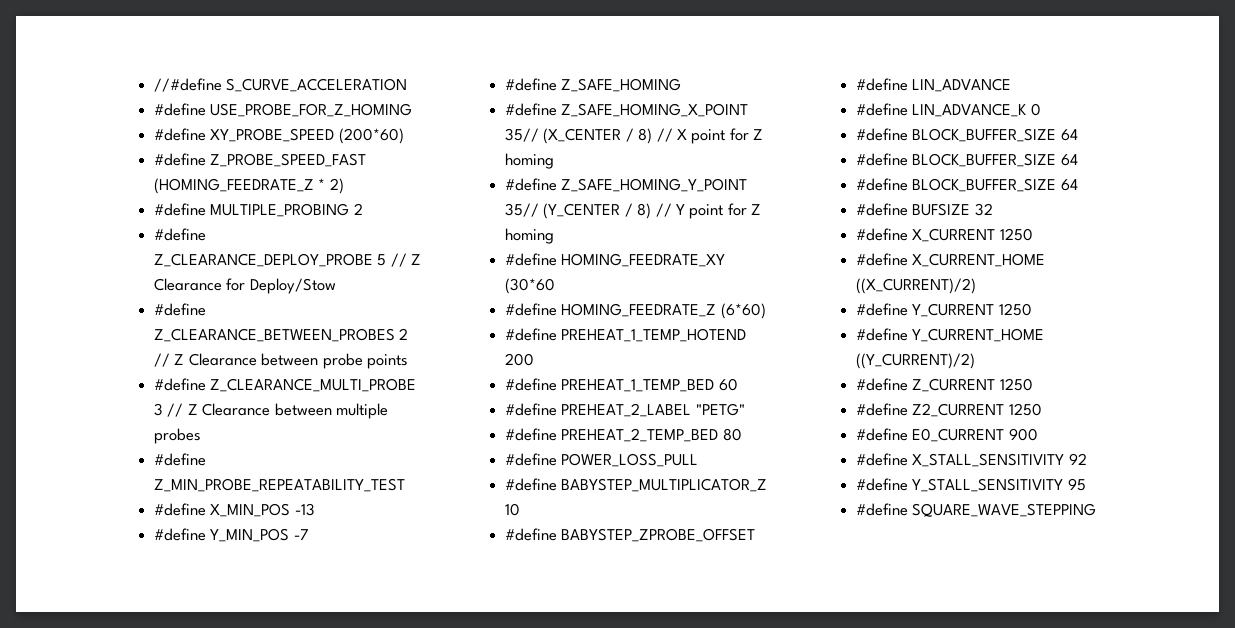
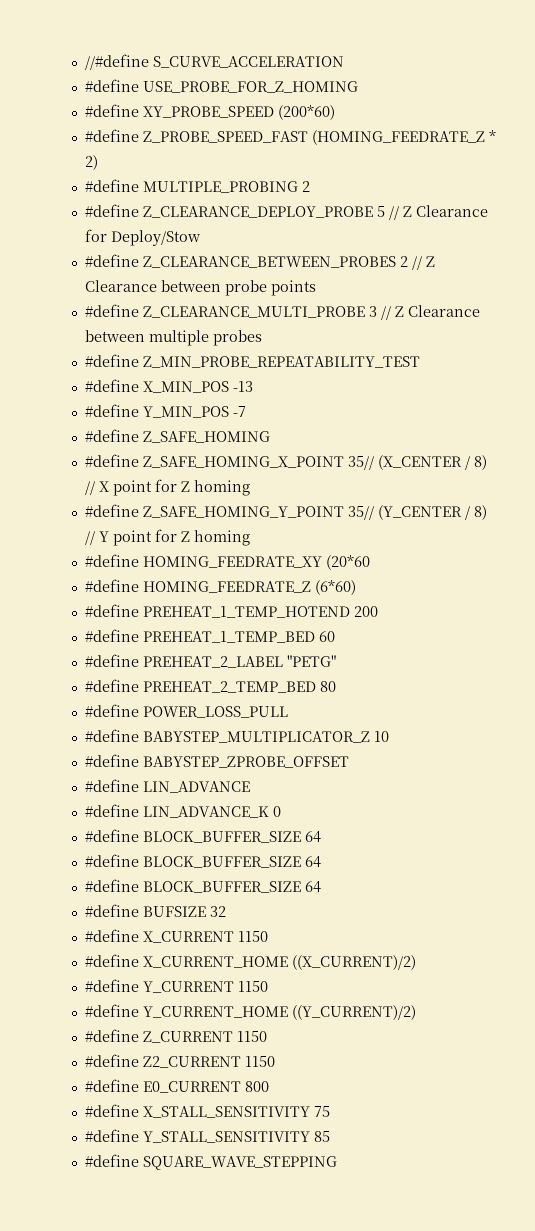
- #define HOMING_FEEDRATE_XY (30*60
+ #define HOMING_FEEDRATE_XY (20*60
- #define X_CURRENT 1250
+ #define X_CURRENT 1150
- #define Y_CURRENT 1250
+ #define Y_CURRENT 1150
- #define Z_CURRENT 1250
+ #define Z_CURRENT 1150
- #define Z2_CURRENT 1250
+ #define Z2_CURRENT 1150
- #define E0_CURRENT 900
+ #define E0_CURRENT 800
- #define X_STALL_SENSITIVITY 92
+ #define X_STALL_SENSITIVITY 75
- #define Y_STALL_SENSITIVITY 95
+ #define Y_STALL_SENSITIVITY 85

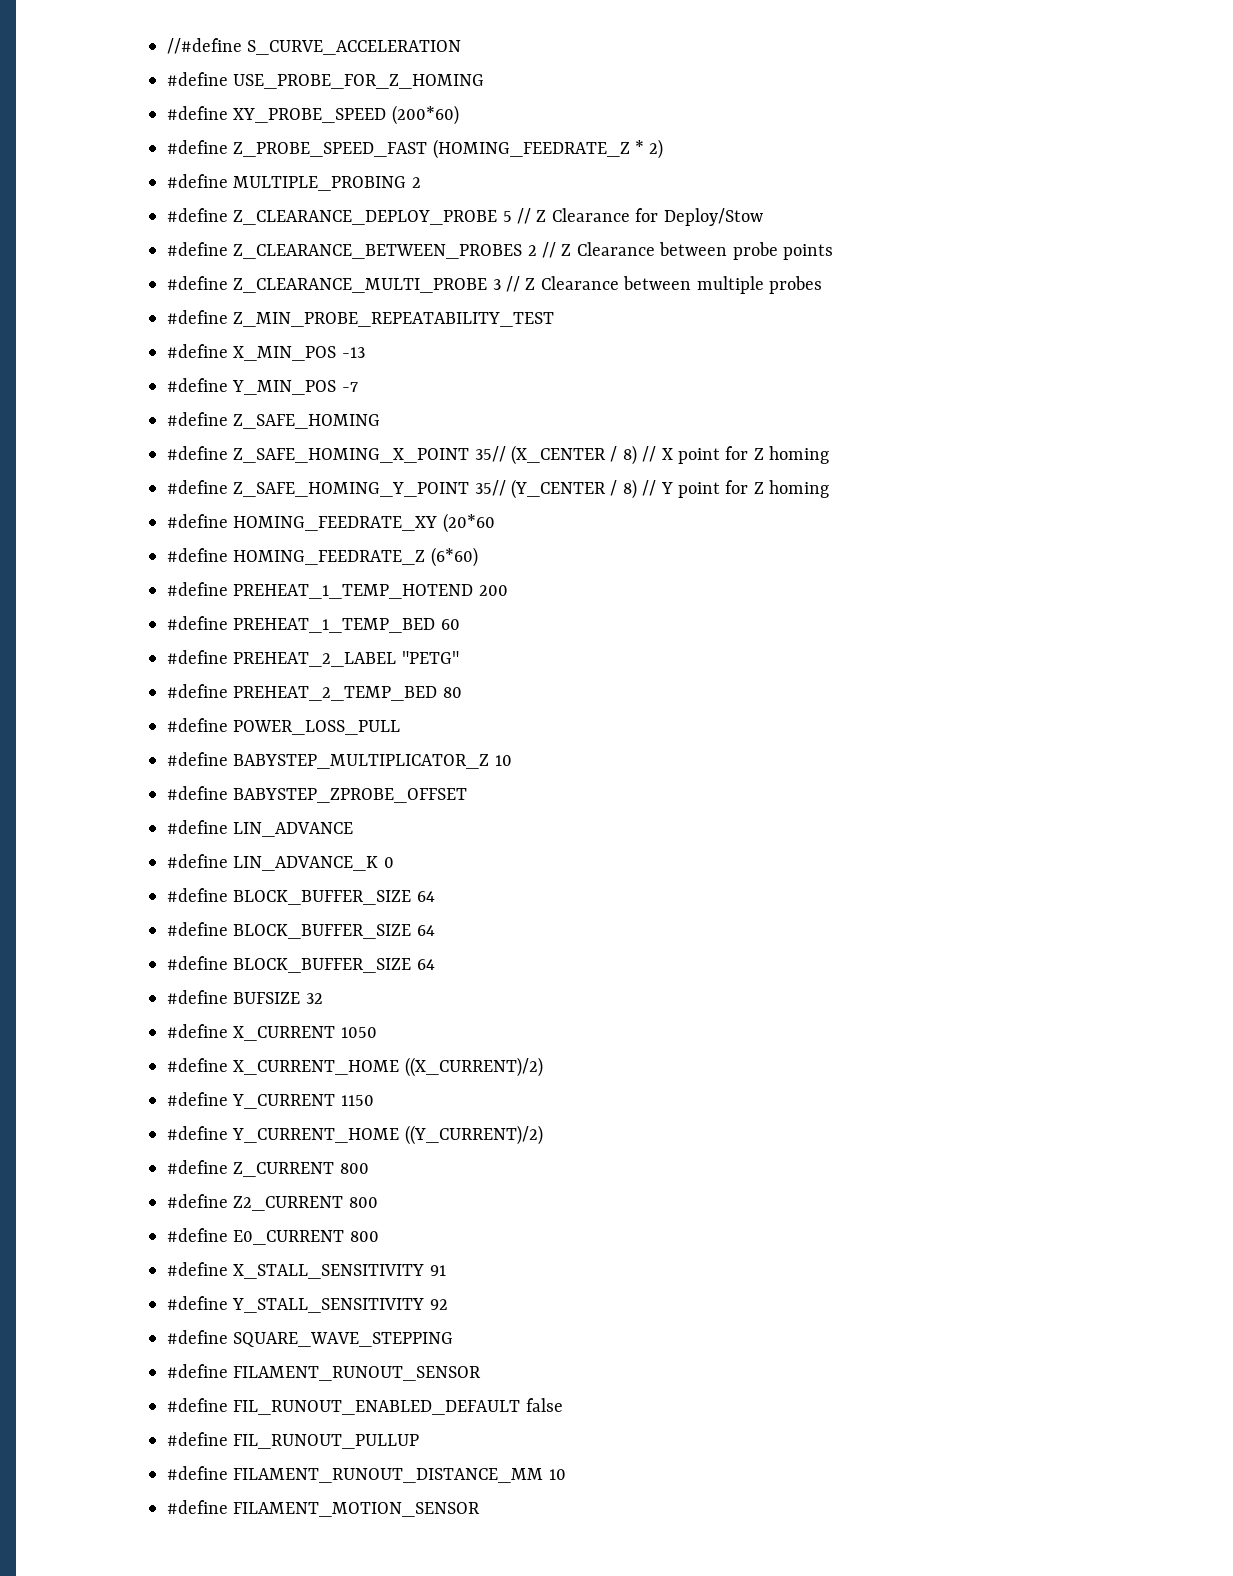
- #define X_CURRENT 1150
+ #define X_CURRENT 1050
- #define Z_CURRENT 1150
+ #define Z_CURRENT 800
- #define Z2_CURRENT 1150
+ #define Z2_CURRENT 800
- #define X_STALL_SENSITIVITY 75
+ #define X_STALL_SENSITIVITY 91
- #define Y_STALL_SENSITIVITY 85
+ #define Y_STALL_SENSITIVITY 92
+ #define FILAMENT_RUNOUT_SENSOR
+ #define FIL_RUNOUT_ENABLED_DEFAULT false
+ #define FIL_RUNOUT_PULLUP
+ #define FILAMENT_RUNOUT_DISTANCE_MM 10
+ #define FILAMENT_MOTION_SENSOR

